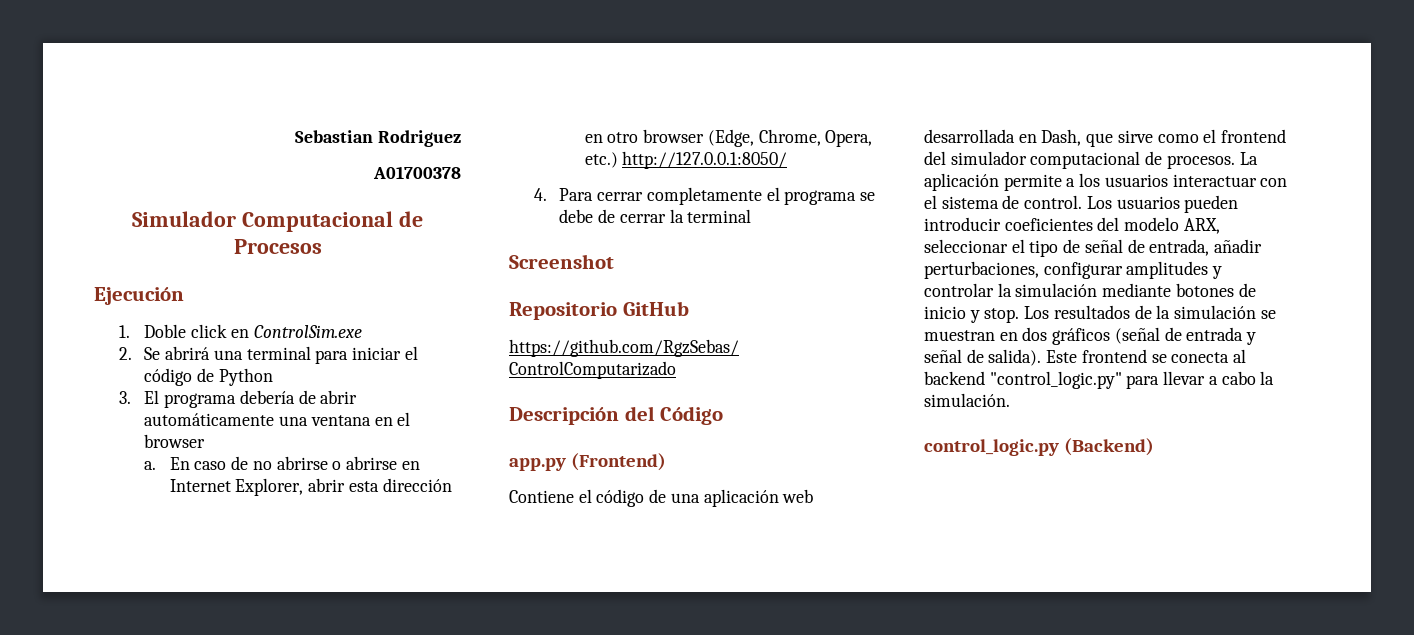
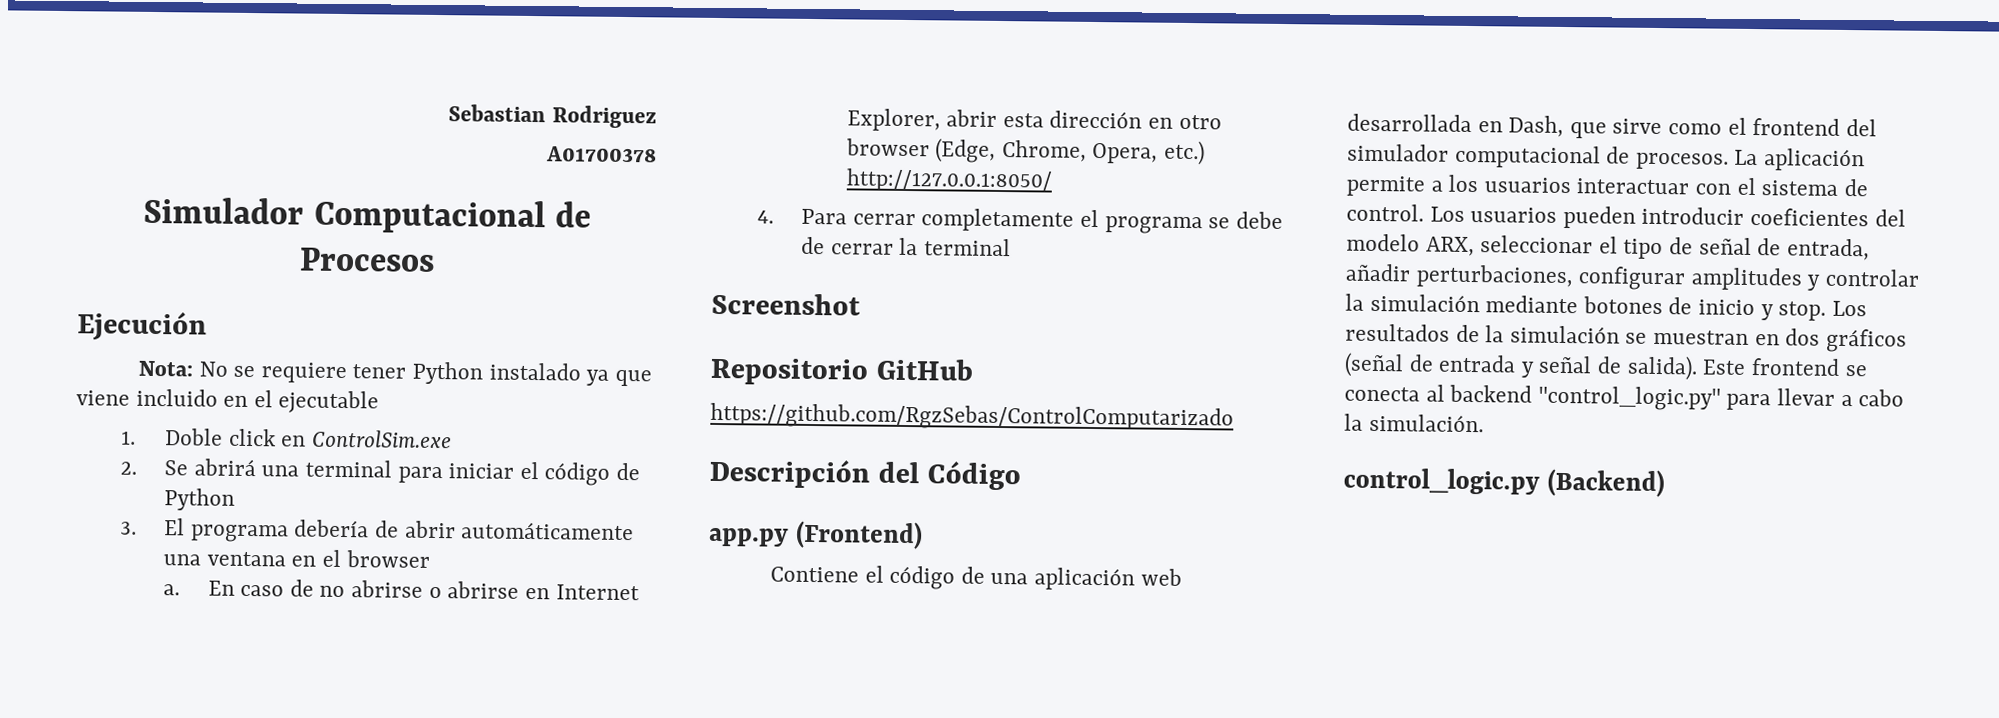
+ Nota: No se requiere tener Python instalado ya que viene incluido en el ejecutable

